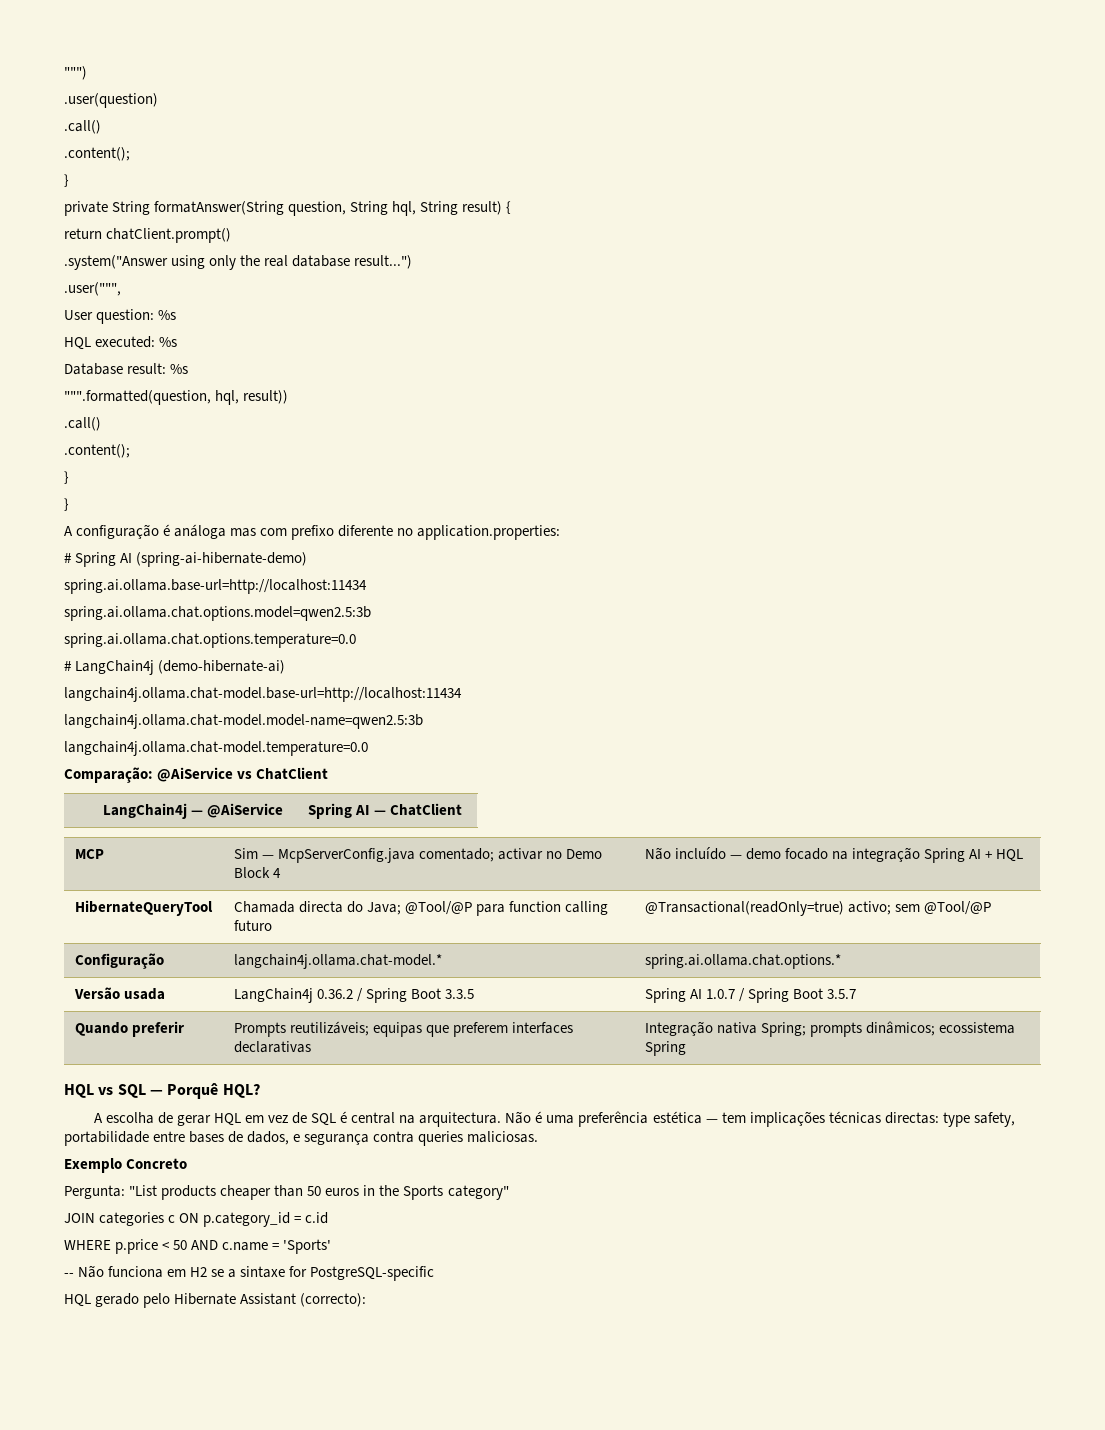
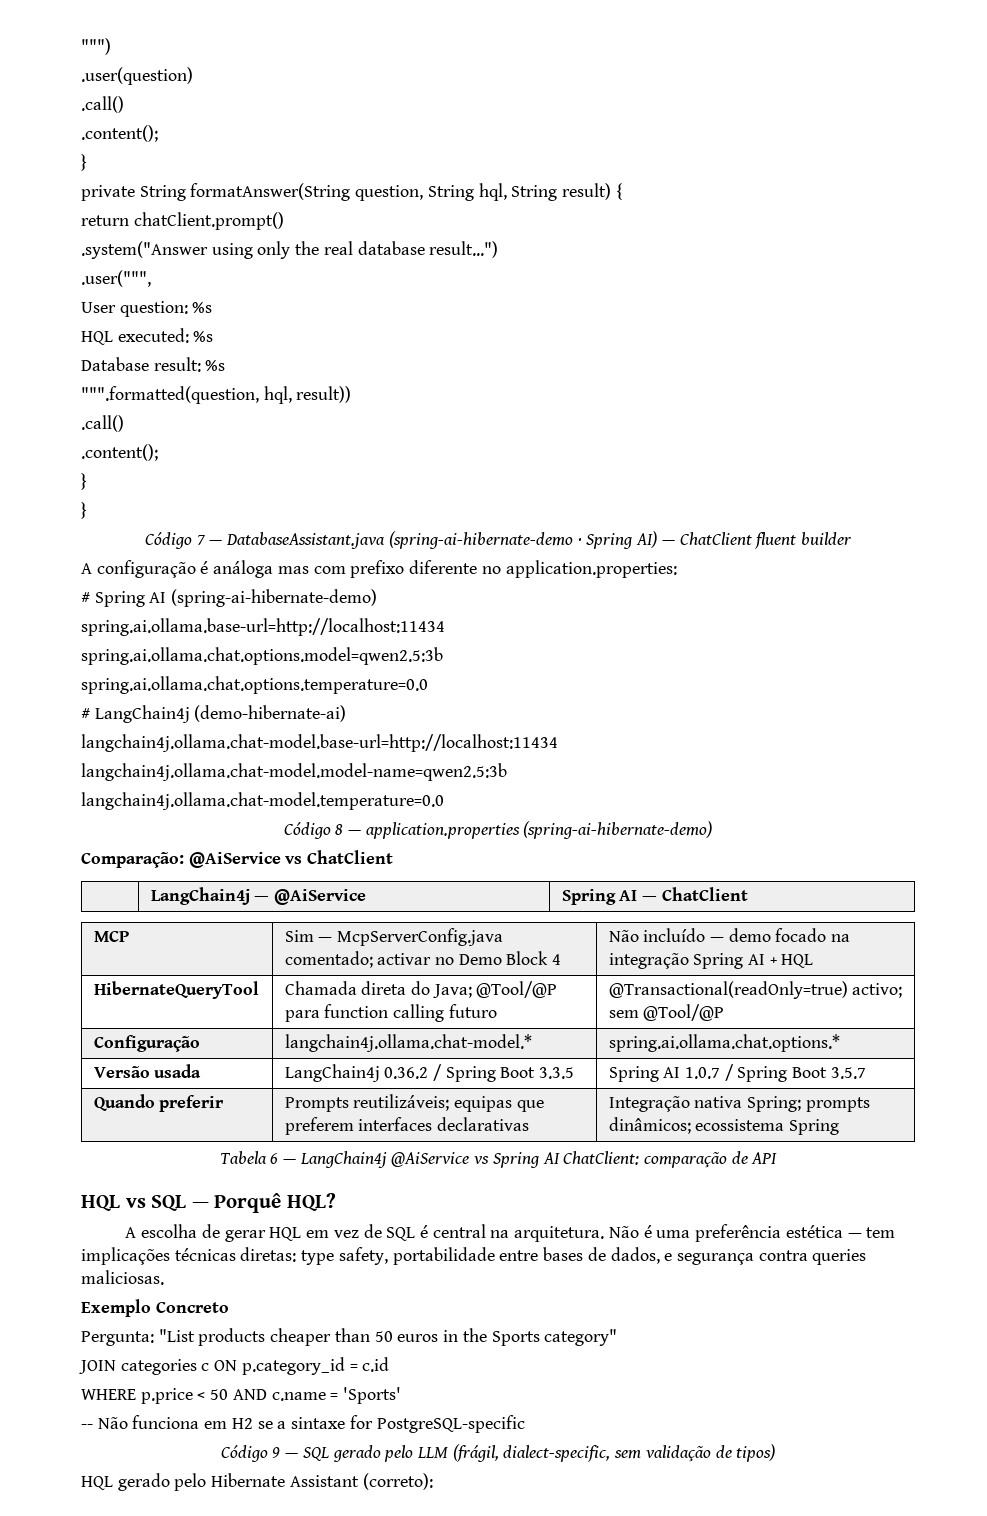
+ Código 7 — DatabaseAssistant.java (spring-ai-hibernate-demo · Spring AI) — ChatClient fluent builder
+ Código 8 — application.properties (spring-ai-hibernate-demo)
- HibernateQueryTool | Chamada directa do Java; @Tool/@P para function calling futuro | @Transactional(readOnly=true) activo; sem @Tool/@P
+ HibernateQueryTool | Chamada direta do Java; @Tool/@P para function calling futuro | @Transactional(readOnly=true) activo; sem @Tool/@P
+ Tabela 6 — LangChain4j @AiService vs Spring AI ChatClient: comparação de API
- A escolha de gerar HQL em vez de SQL é central na arquitectura.
+ A escolha de gerar HQL em vez de SQL é central na arquitetura.
- Não é uma preferência estética — tem implicações técnicas directas: type safety, portabilidade entre bases de dados, e segurança contra queries maliciosas.
+ Não é uma preferência estética — tem implicações técnicas diretas: type safety, portabilidade entre bases de dados, e segurança contra queries maliciosas.
+ Código 9 — SQL gerado pelo LLM (frágil, dialect-specific, sem validação de tipos)
- HQL gerado pelo Hibernate Assistant (correcto):
+ HQL gerado pelo Hibernate Assistant (correto):

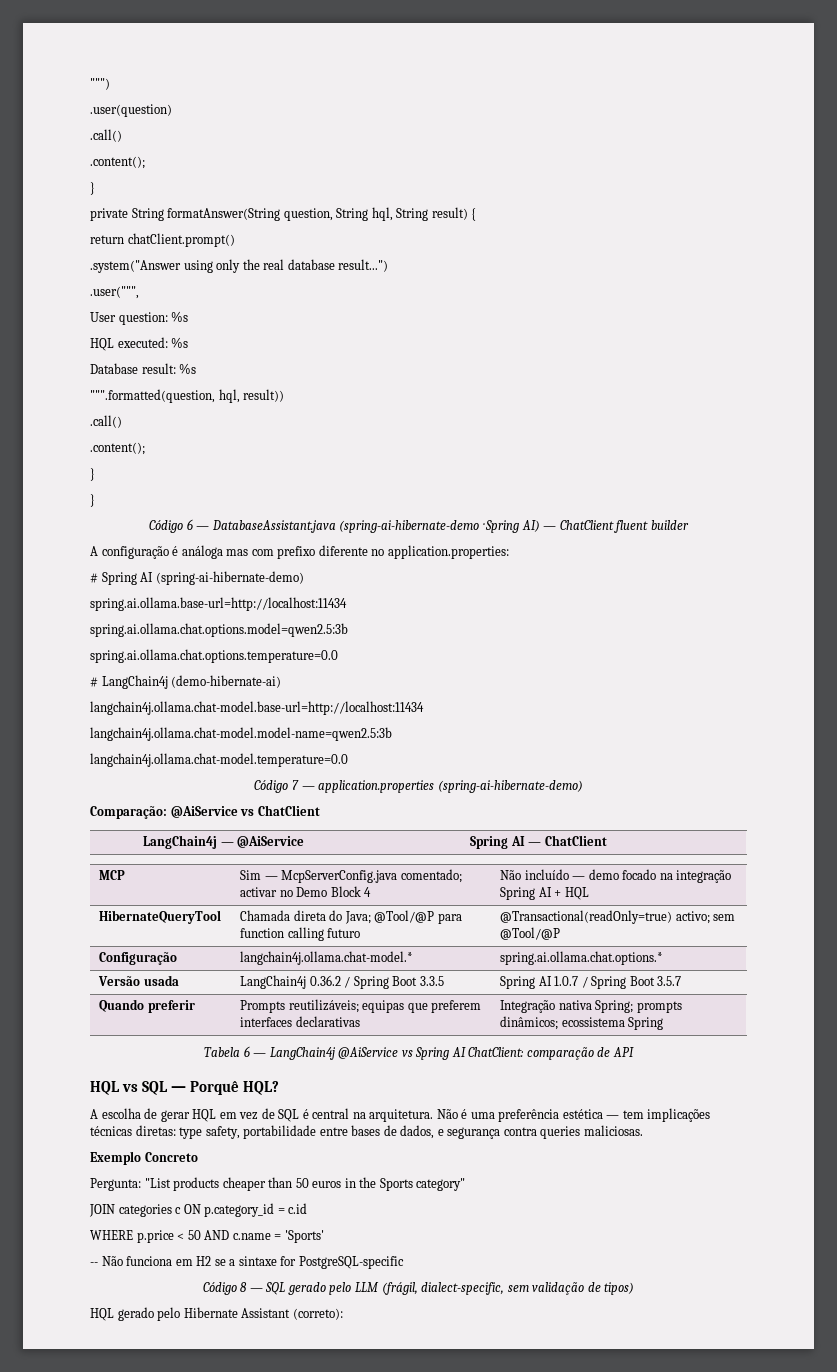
- Código 7 — DatabaseAssistant.java (spring-ai-hibernate-demo · Spring AI) — ChatClient fluent builder
+ Código 6 — DatabaseAssistant.java (spring-ai-hibernate-demo · Spring AI) — ChatClient fluent builder
- Código 8 — application.properties (spring-ai-hibernate-demo)
+ Código 7 — application.properties (spring-ai-hibernate-demo)
- Código 9 — SQL gerado pelo LLM (frágil, dialect-specific, sem validação de tipos)
+ Código 8 — SQL gerado pelo LLM (frágil, dialect-specific, sem validação de tipos)

